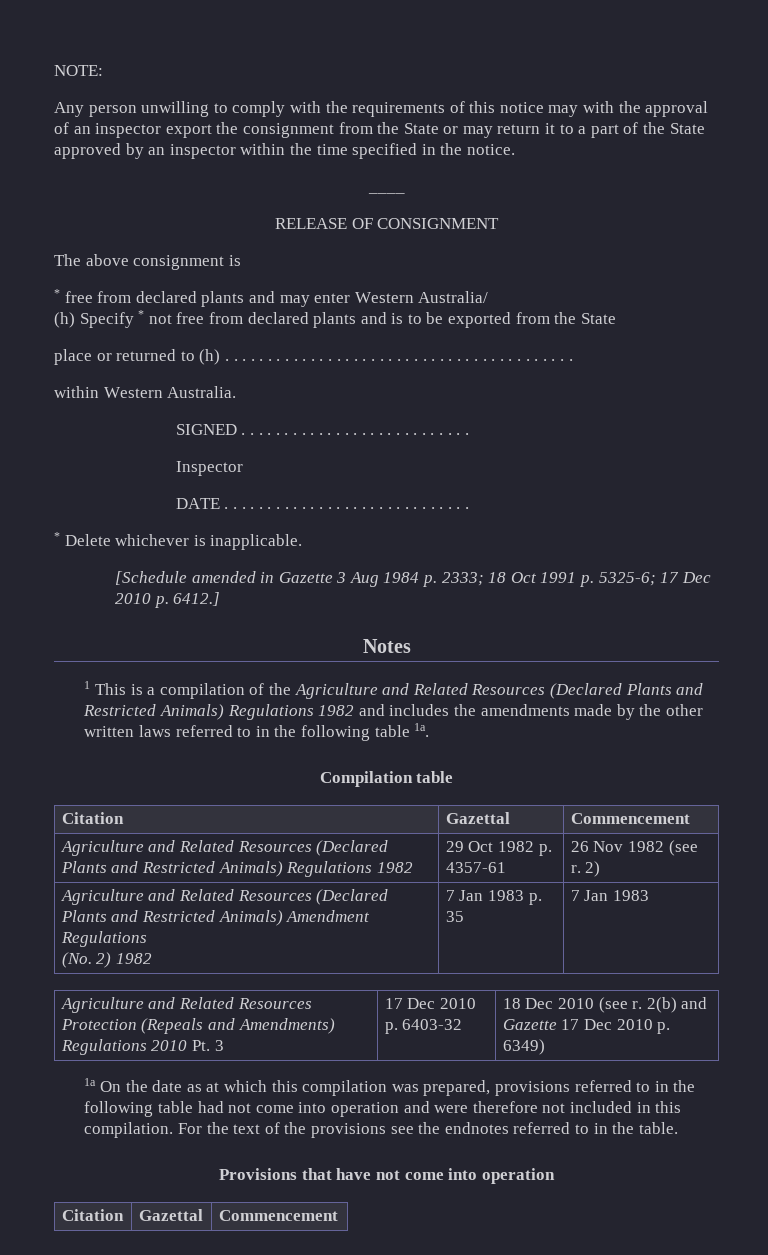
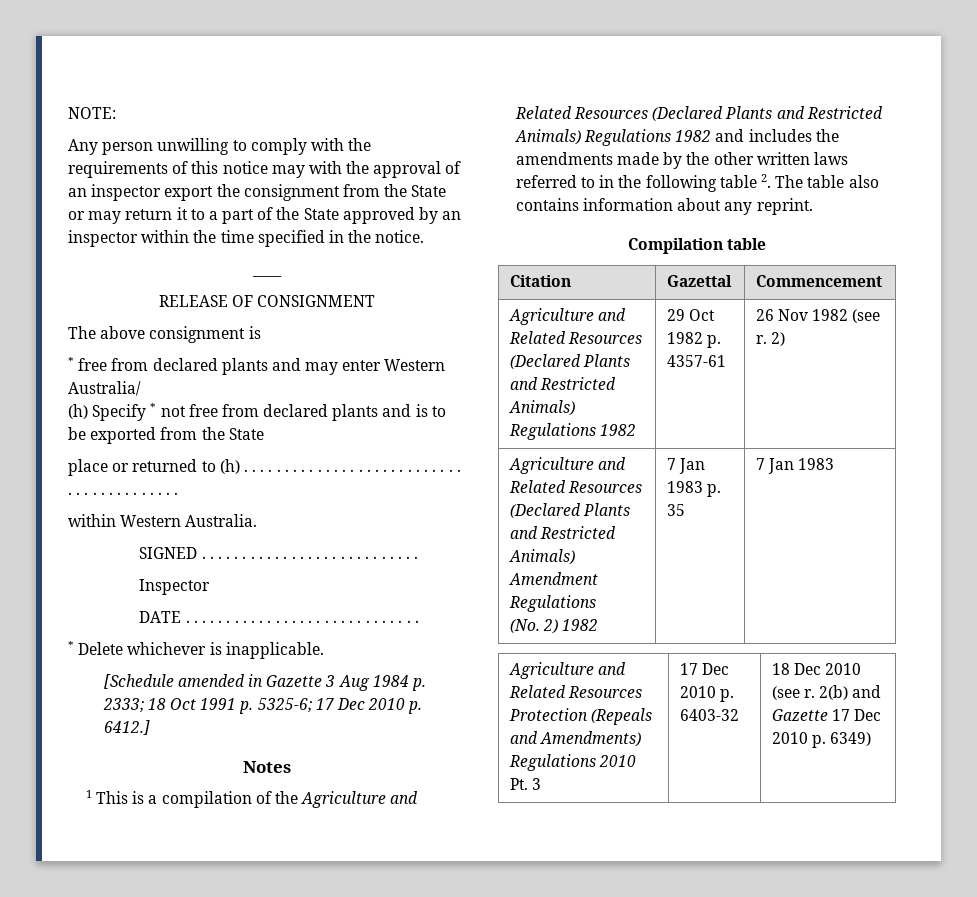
- 1 This is a compilation of the Agriculture and Related Resources (Declared Plants and Restricted Animals) Regulations 1982 and includes the amendments made by the other written laws referred to in the following table 1a.
+ 1 This is a compilation of the Agriculture and Related Resources (Declared Plants and Restricted Animals) Regulations 1982 and includes the amendments made by the other written laws referred to in the following table 2. The table also contains information about any reprint.
- 1a On the date as at which this compilation was prepared, provisions referred to in the following table had not come into operation and were therefore not included in this compilation. For the text of the provisions see the endnotes referred to in the table.
- Provisions that have not come into operation
- Citation | Gazettal | Commencement

